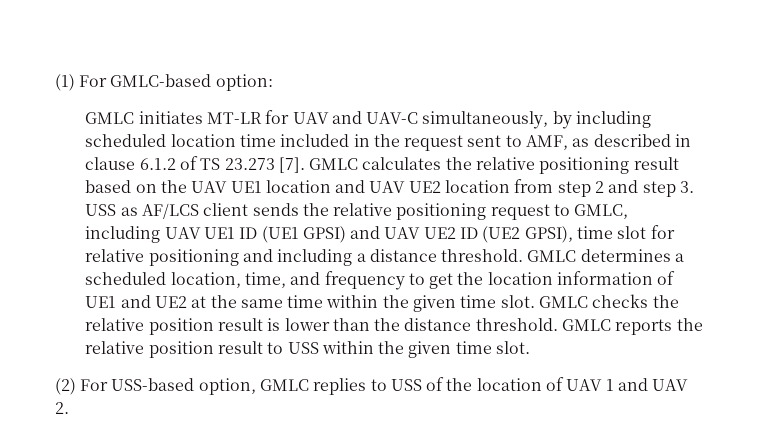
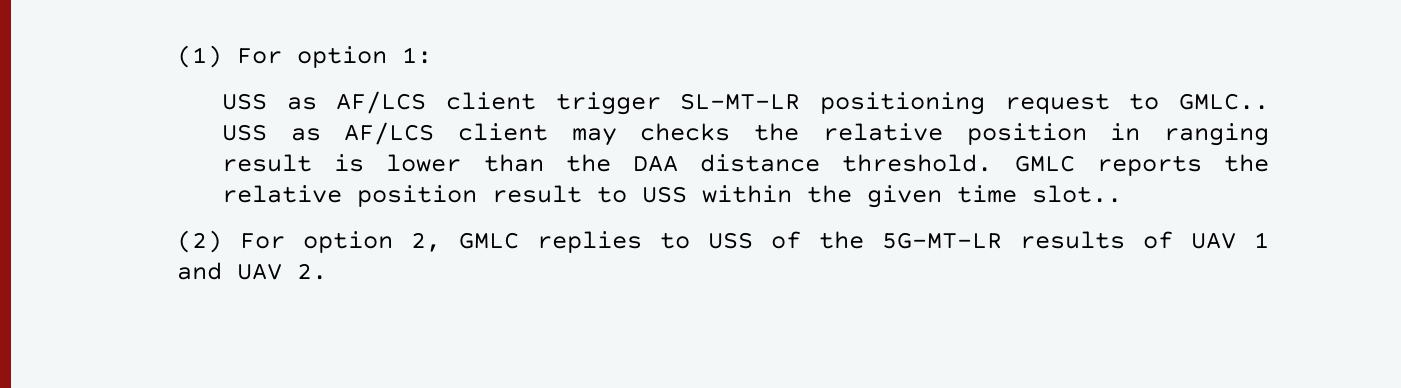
- (1) For GMLC-based option:
- GMLC initiates MT-LR for UAV and UAV-C simultaneously, by including scheduled location time included in the request sent to AMF, as described in clause 6.1.2 of TS 23.273 [7]. GMLC calculates the relative positioning result based on the UAV UE1 location and UAV UE2 location from step 2 and step 3. USS as AF/LCS client sends the relative positioning request to GMLC, including UAV UE1 ID (UE1 GPSI) and UAV UE2 ID (UE2 GPSI), time slot for relative positioning and including a distance threshold. GMLC determines a scheduled location, time, and frequency to get the location information of UE1 and UE2 at the same time within the given time slot. GMLC checks the relative position result is lower than the distance threshold.
+ (1) For option 1:
+ USS as AF/LCS client trigger SL-MT-LR positioning request to GMLC.. USS as AF/LCS client may checks the relative position in ranging result is lower than the DAA distance threshold.
- GMLC reports the relative position result to USS within the given time slot.
+ GMLC reports the relative position result to USS within the given time slot..
- (2) For USS-based option, GMLC replies to USS of the location of UAV 1 and UAV 2.
+ (2) For option 2, GMLC replies to USS of the 5G-MT-LR results of UAV 1 and UAV 2.

